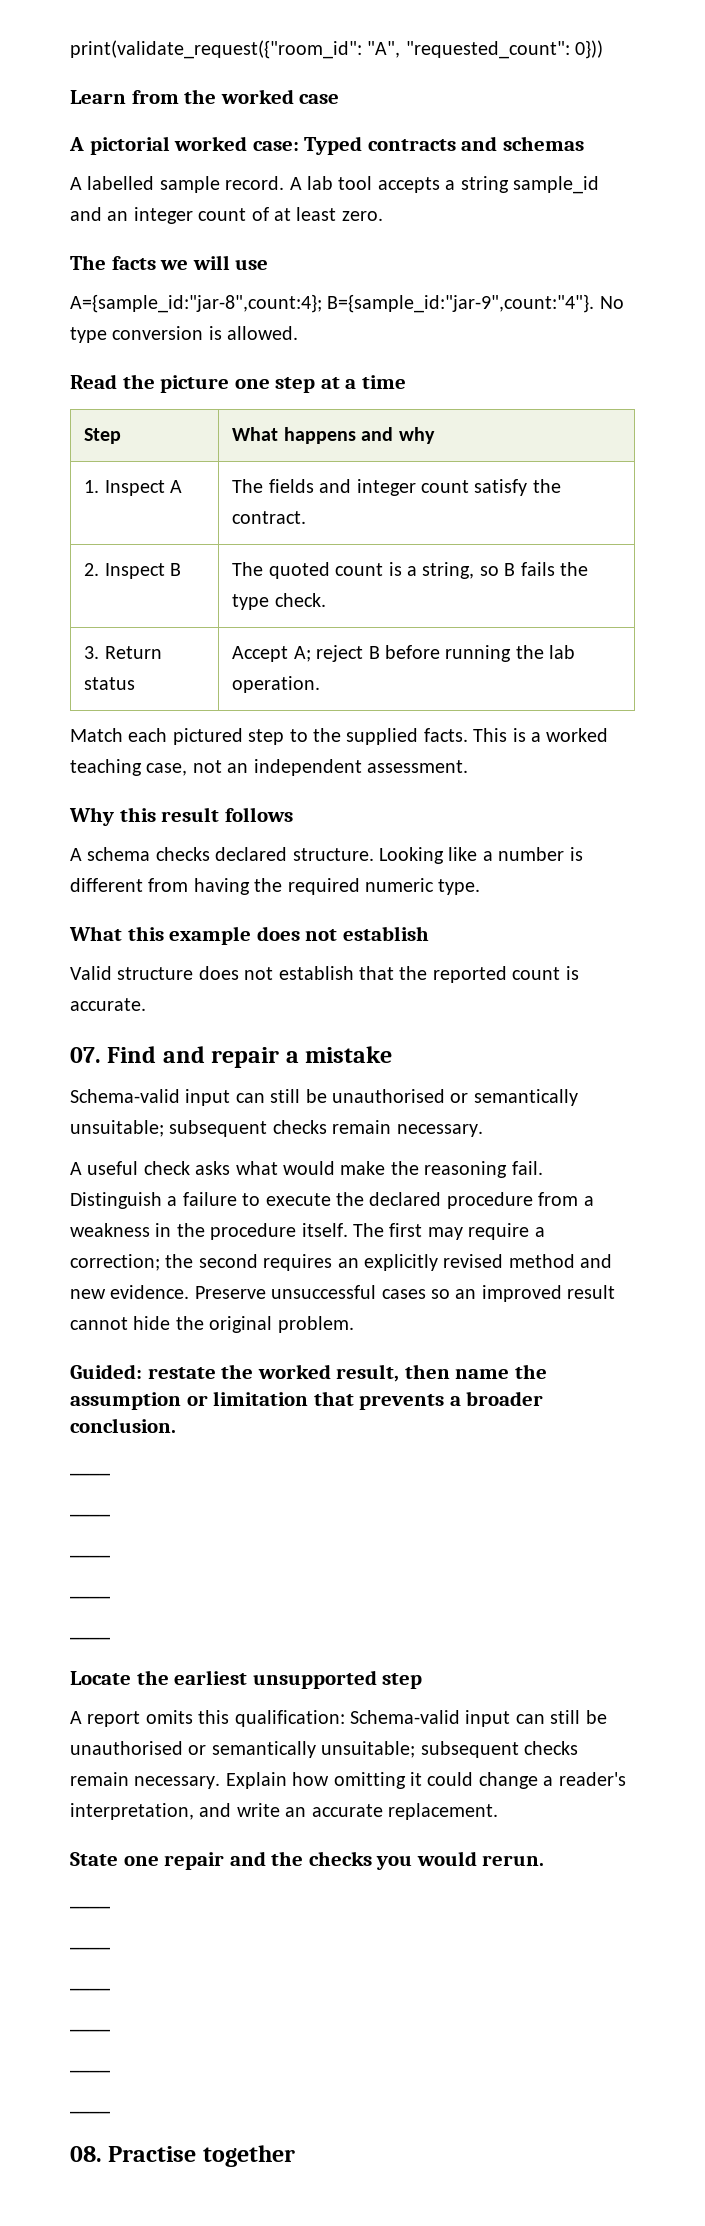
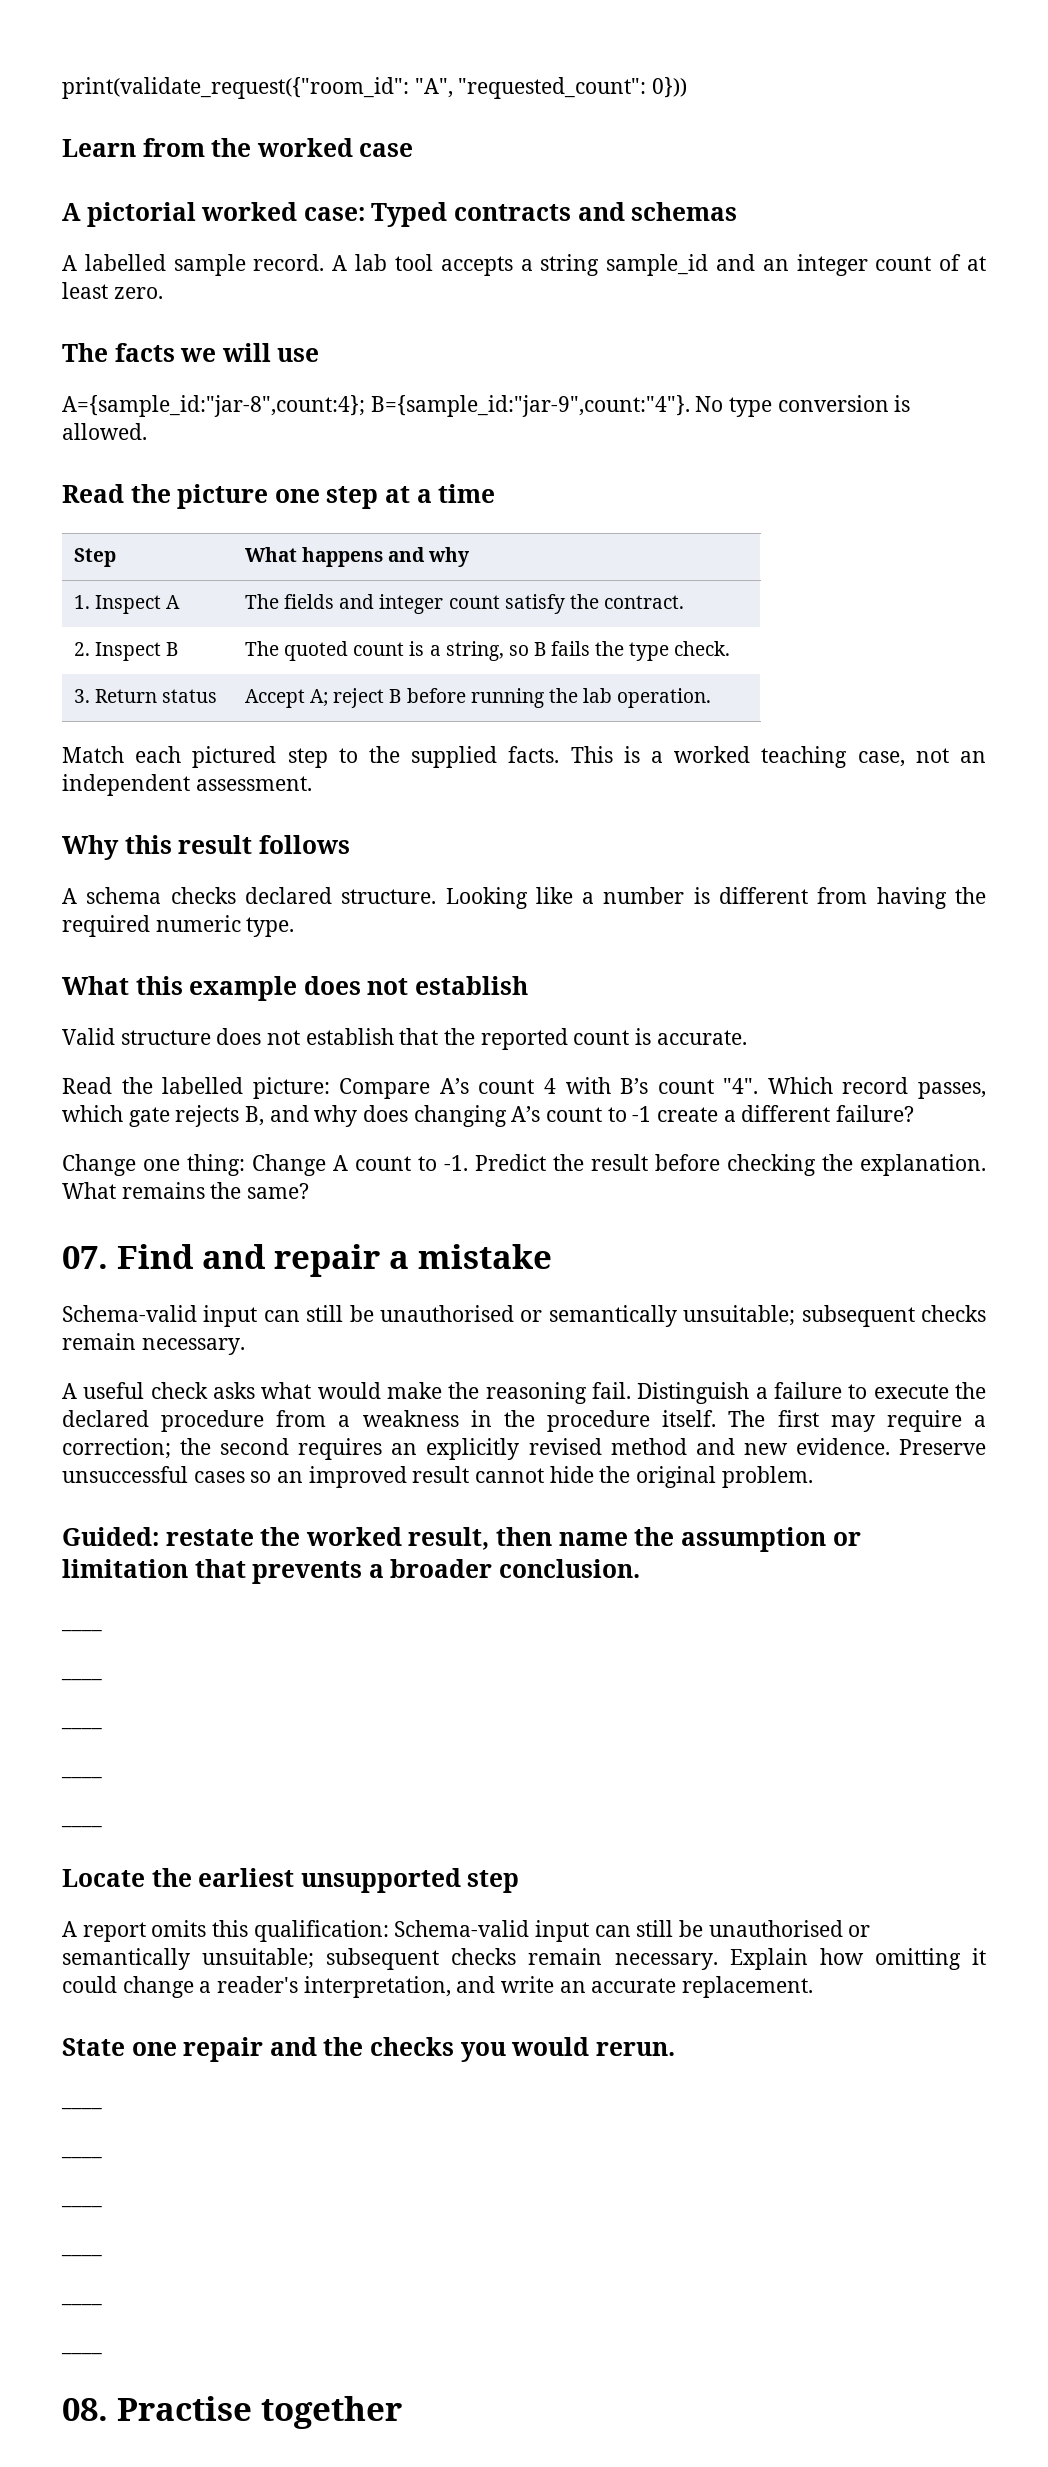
+ Read the labelled picture: Compare A’s count 4 with B’s count "4". Which record passes, which gate rejects B, and why does changing A’s count to -1 create a different failure?
+ Change one thing: Change A count to -1. Predict the result before checking the explanation. What remains the same?

